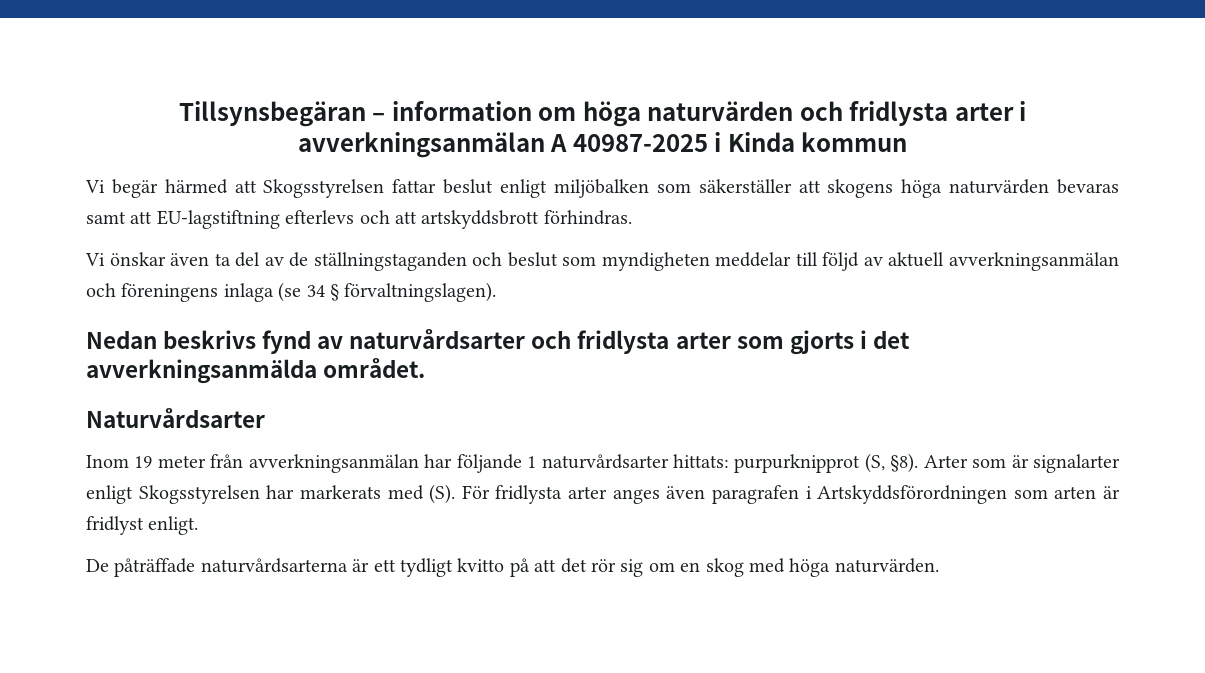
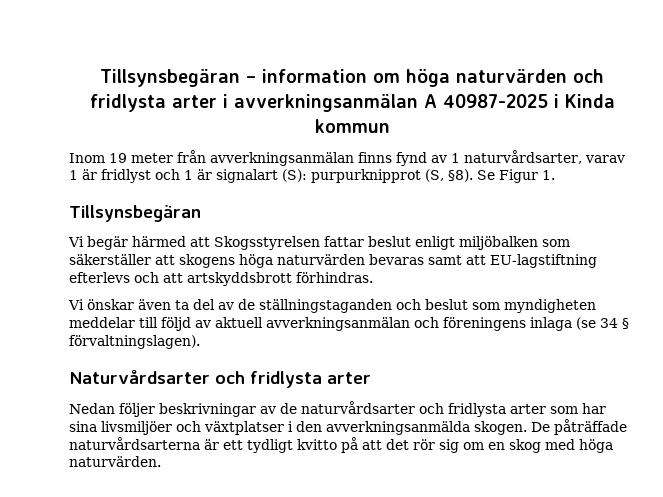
+ Inom 19 meter från avverkningsanmälan finns fynd av 1 naturvårdsarter, varav 1 är fridlyst och 1 är signalart (S): purpurknipprot (S, §8). Se Figur 1.
+ Tillsynsbegäran
- Nedan beskrivs fynd av naturvårdsarter och fridlysta arter som gjorts i det avverkningsanmälda området.
- Naturvårdsarter
- Inom 19 meter från avverkningsanmälan har följande 1 naturvårdsarter hittats: purpurknipprot (S, §8). Arter som är signalarter enligt Skogsstyrelsen har markerats med (S). För fridlysta arter anges även paragrafen i Artskyddsförordningen som arten är fridlyst enligt.
- De påträffade naturvårdsarterna är ett tydligt kvitto på att det rör sig om en skog med höga naturvärden.
+ Naturvårdsarter och fridlysta arter
+ Nedan följer beskrivningar av de naturvårdsarter och fridlysta arter som har sina livsmiljöer och växtplatser i den avverkningsanmälda skogen. De påträffade naturvårdsarterna är ett tydligt kvitto på att det rör sig om en skog med höga naturvärden.

